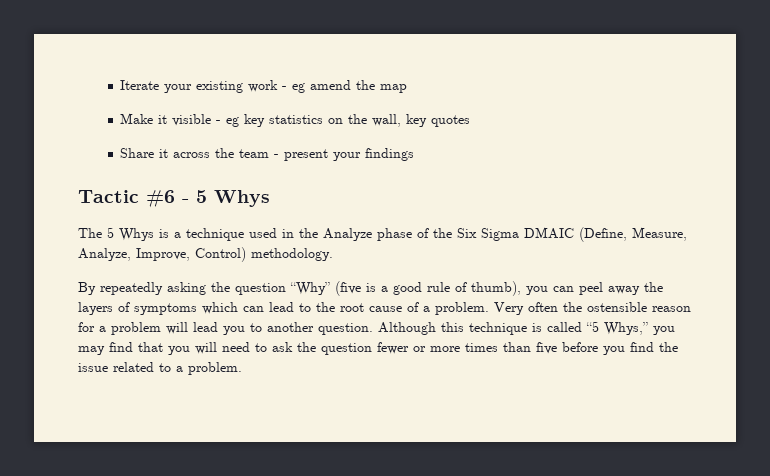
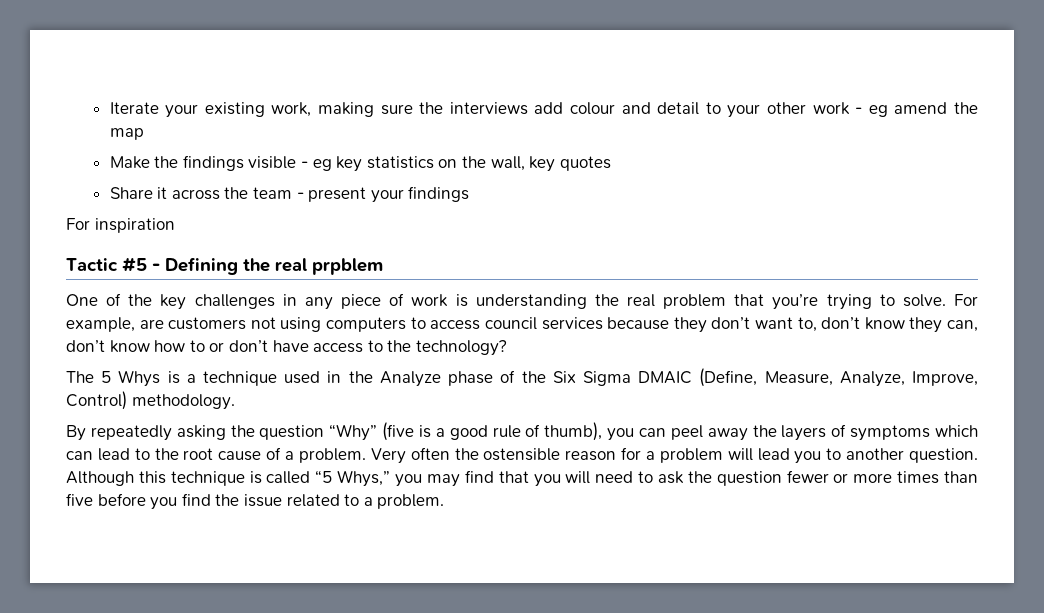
- Iterate your existing work - eg amend the map
+ Iterate your existing work, making sure the interviews add colour and detail to your other work - eg amend the map
- Make it visible - eg key statistics on the wall, key quotes
+ Make the findings visible - eg key statistics on the wall, key quotes
+ For inspiration
- Tactic #6 - 5 Whys
+ Tactic #5 - Defining the real prpblem
+ One of the key challenges in any piece of work is understanding the real problem that you’re trying to solve. For example, are customers not using computers to access council services because they don’t want to, don’t know they can, don’t know how to or don’t have access to the technology?

